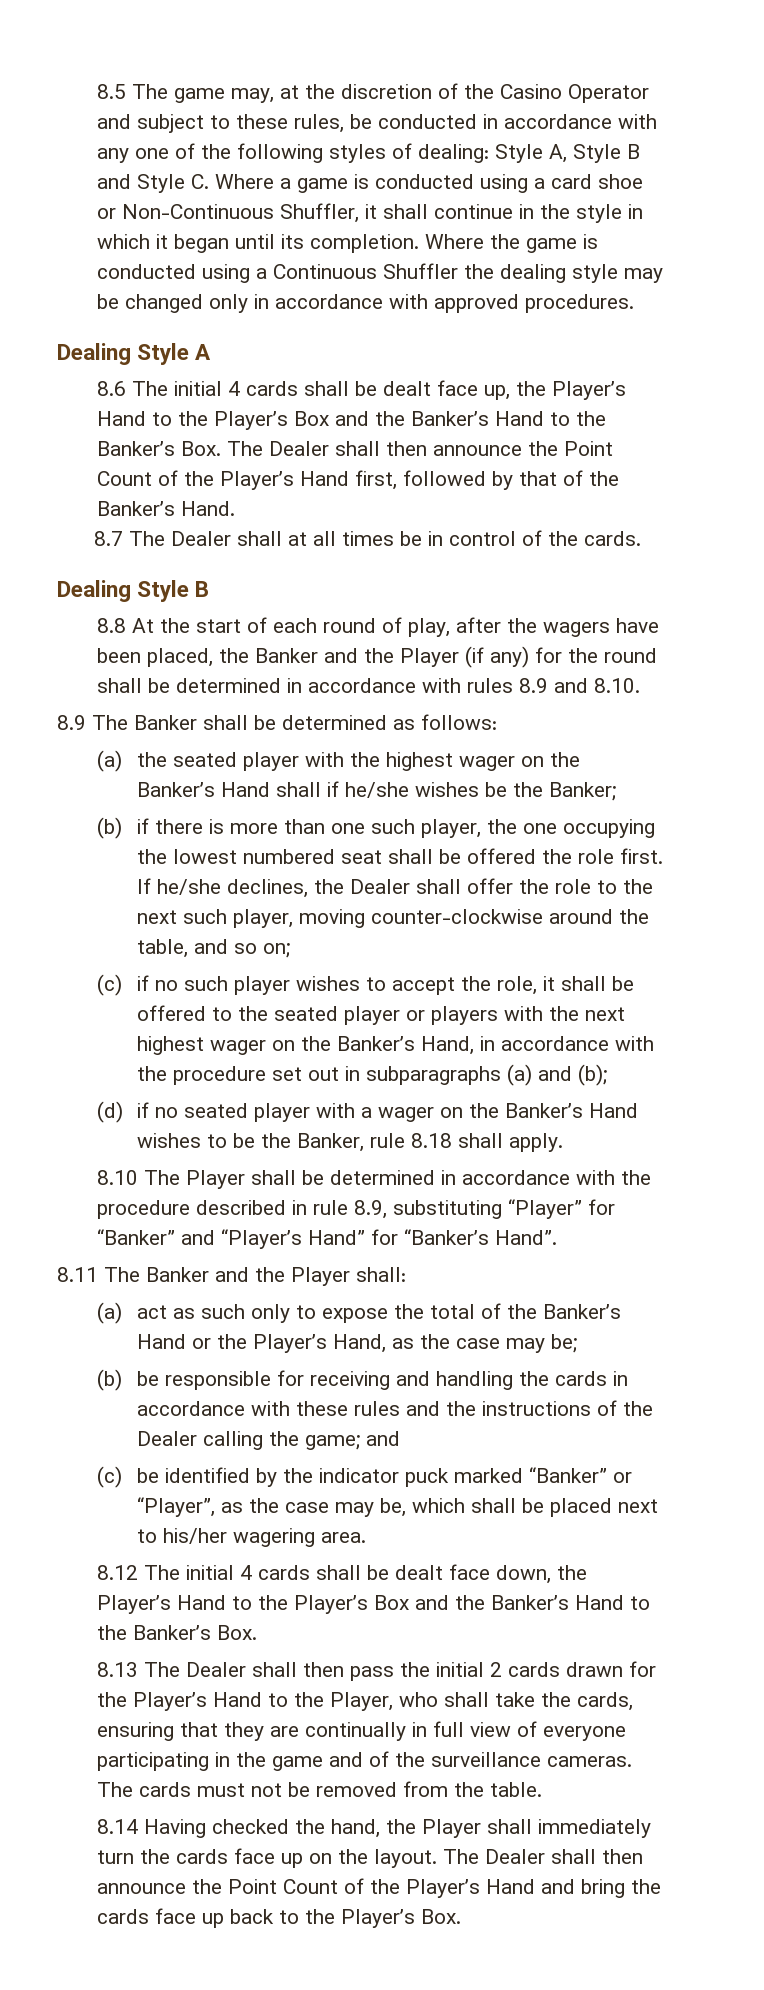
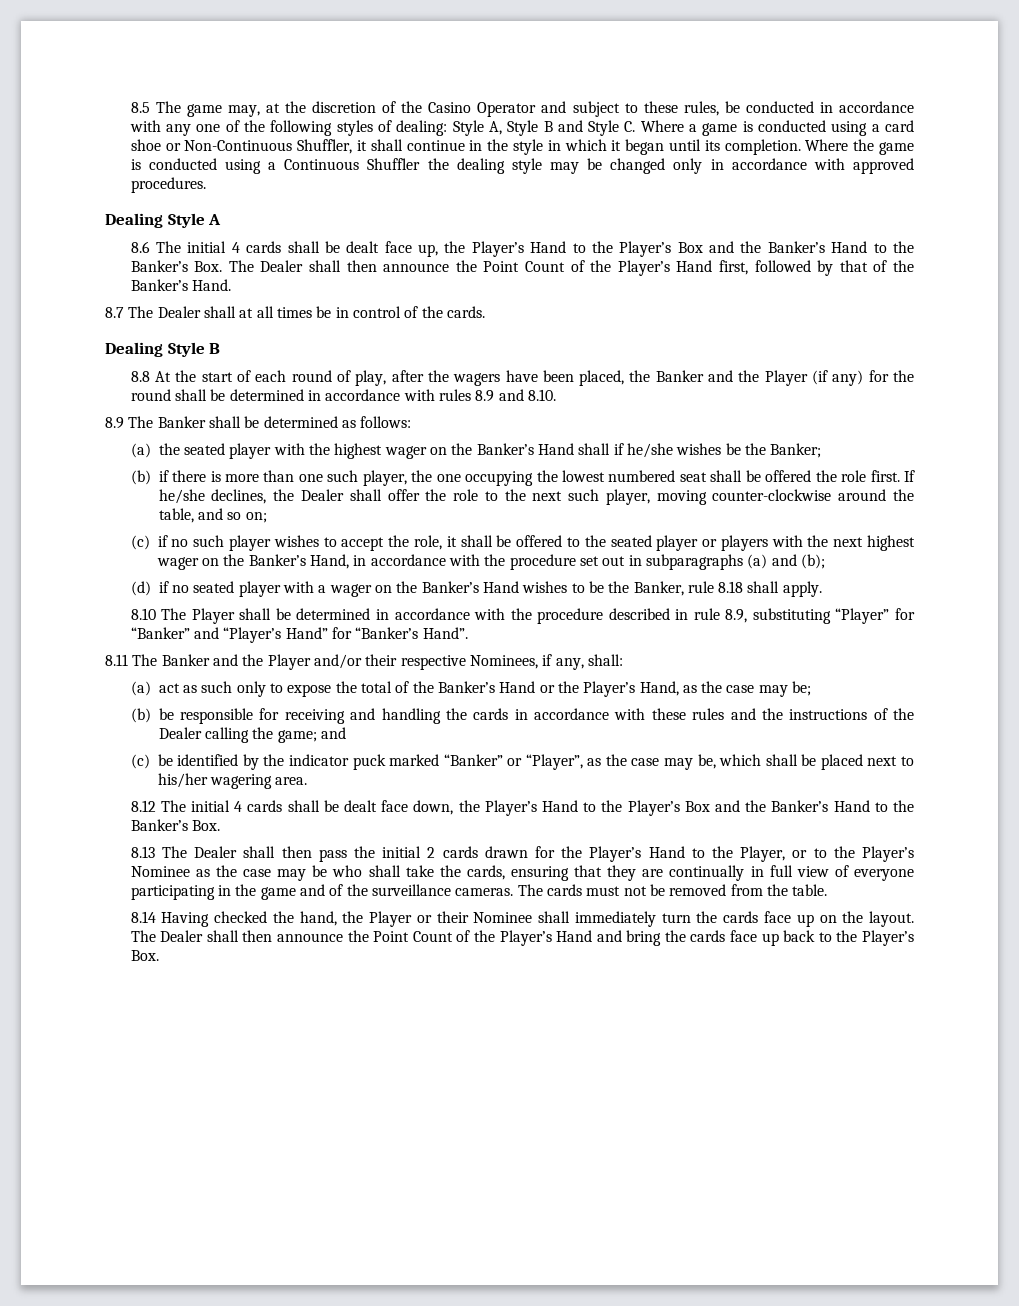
- 8.11 The Banker and the Player shall:
+ 8.11 The Banker and the Player and/or their respective Nominees, if any, shall:
- 8.13 The Dealer shall then pass the initial 2 cards drawn for the Player’s Hand to the Player, who shall take the cards, ensuring that they are continually in full view of everyone participating in the game and of the surveillance cameras.
+ 8.13 The Dealer shall then pass the initial 2 cards drawn for the Player’s Hand to the Player, or to the Player’s Nominee as the case may be who shall take the cards, ensuring that they are continually in full view of everyone participating in the game and of the surveillance cameras.
- 8.14 Having checked the hand, the Player shall immediately turn the cards face up on the layout.
+ 8.14 Having checked the hand, the Player or their Nominee shall immediately turn the cards face up on the layout.

